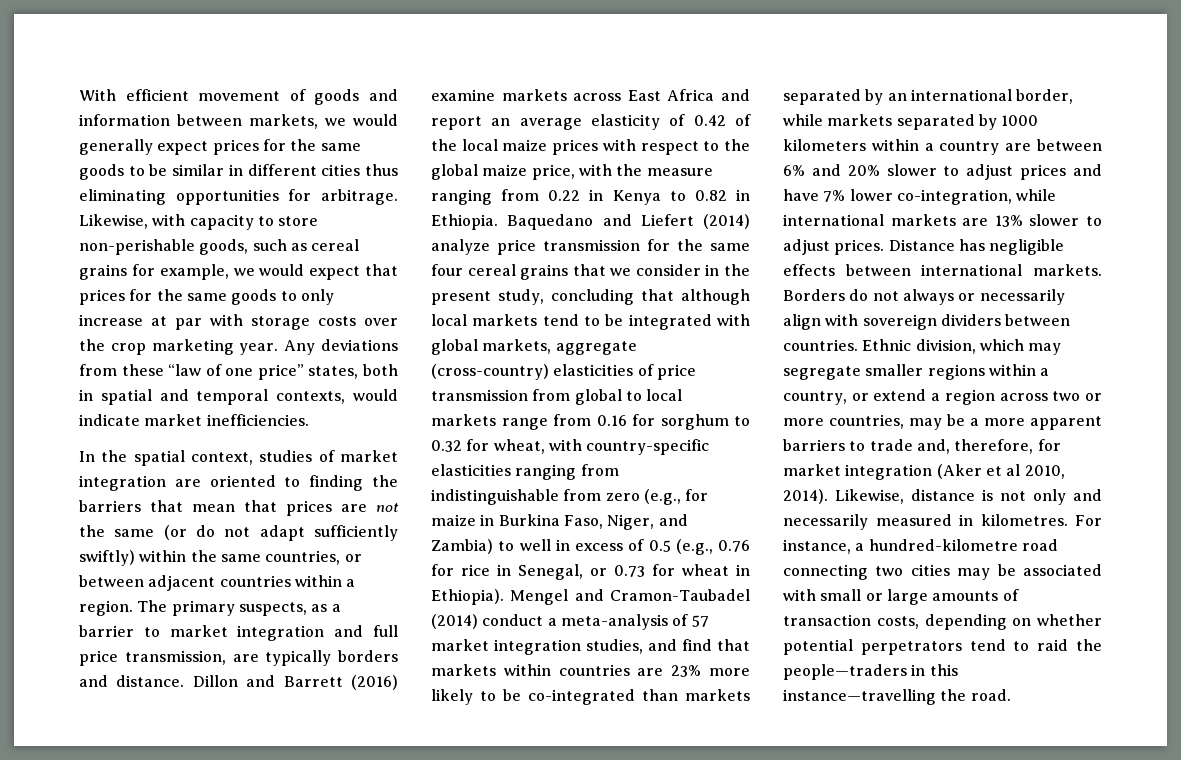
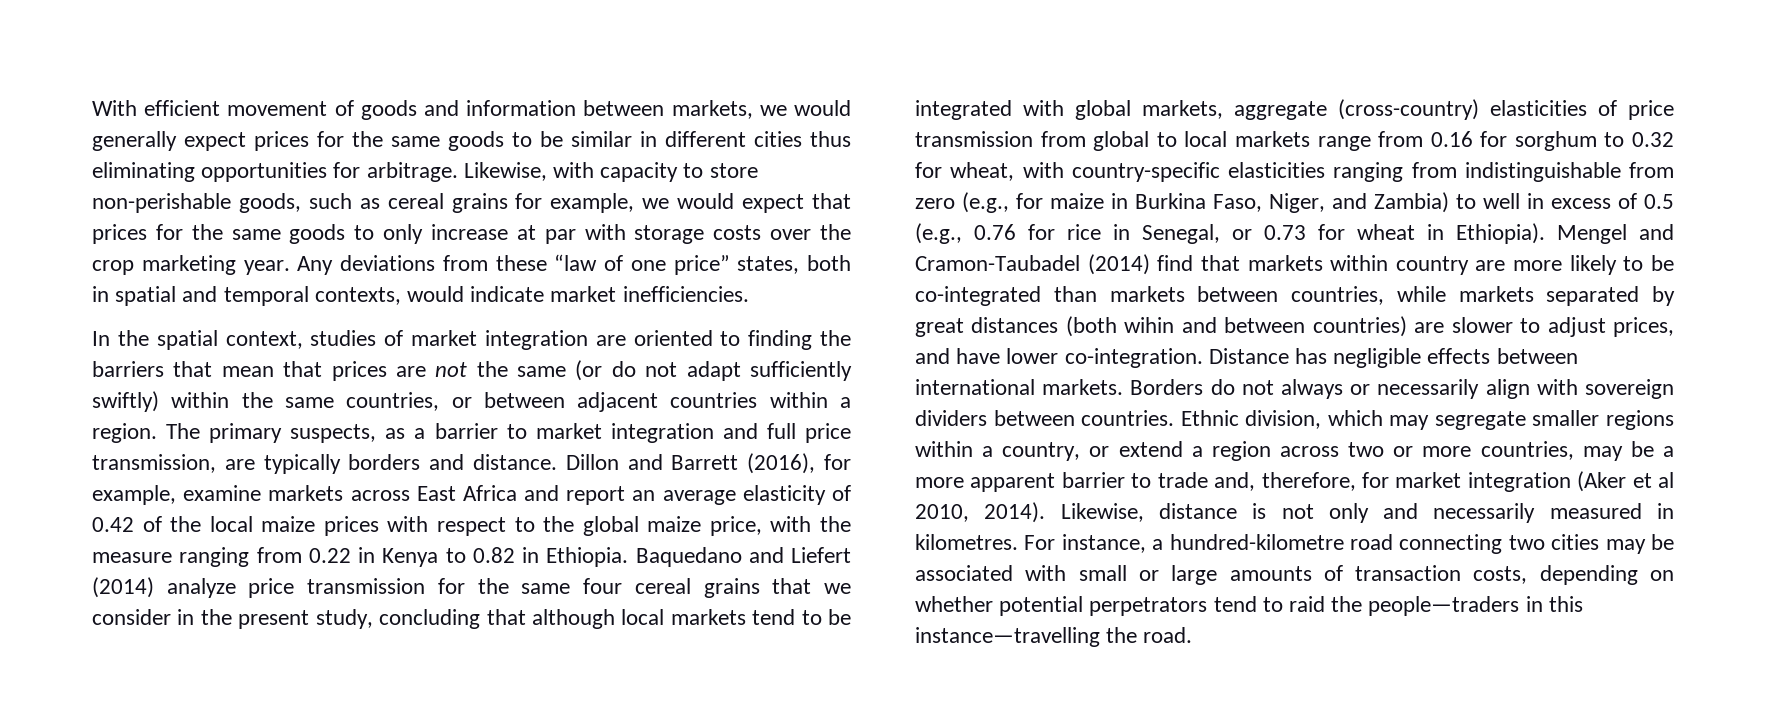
- Dillon and Barrett (2016) examine markets across East Africa and report an average elasticity of 0.42 of the local maize prices with respect to the global maize price, with the measure ranging from 0.22 in Kenya to 0.82 in Ethiopia.
+ Dillon and Barrett (2016), for example, examine markets across East Africa and report an average elasticity of 0.42 of the local maize prices with respect to the global maize price, with the measure ranging from 0.22 in Kenya to 0.82 in Ethiopia.
- Mengel and Cramon-Taubadel (2014) conduct a meta-analysis of 57 market integration studies, and find that markets within countries are 23% more likely to be co-integrated than markets separated by an international border, while markets separated by 1000 kilometers within a country are between 6% and 20% slower to adjust prices and have 7% lower co-integration, while international markets are 13% slower to adjust prices.
+ Mengel and Cramon-Taubadel (2014) find that markets within country are more likely to be co-integrated than markets between countries, while markets separated by great distances (both wihin and between countries) are slower to adjust prices, and have lower co-integration.
- Ethnic division, which may segregate smaller regions within a country, or extend a region across two or more countries, may be a more apparent barriers to trade and, therefore, for market integration (Aker et al 2010, 2014).
+ Ethnic division, which may segregate smaller regions within a country, or extend a region across two or more countries, may be a more apparent barrier to trade and, therefore, for market integration (Aker et al 2010, 2014).

